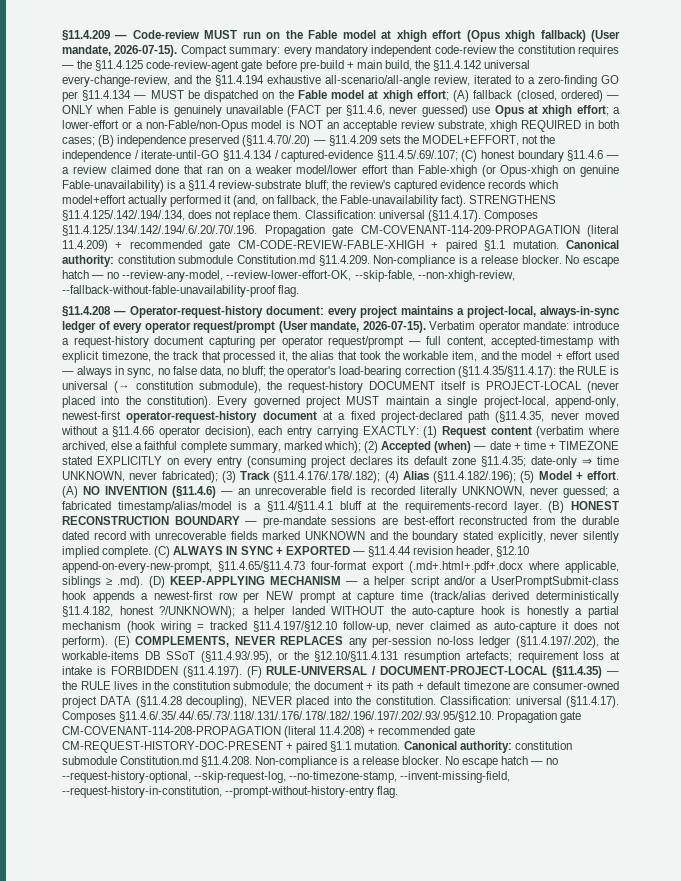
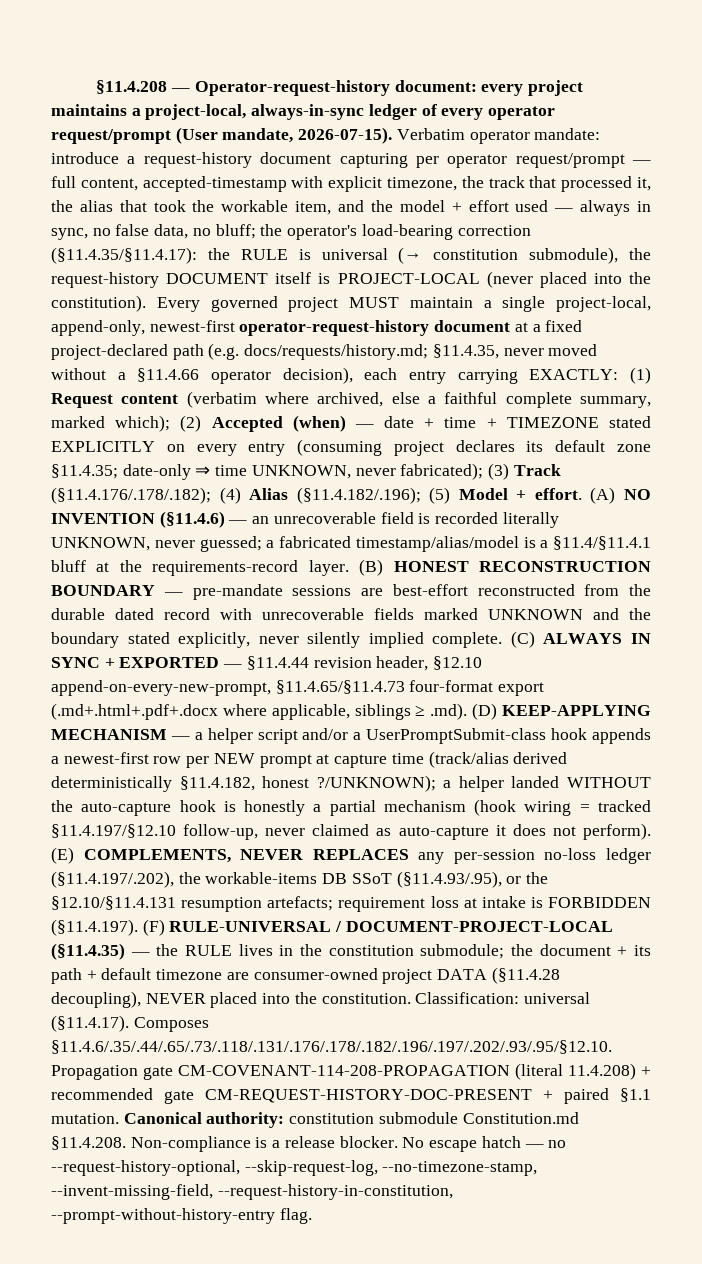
- §11.4.209 — Code-review MUST run on the Fable model at xhigh effort (Opus xhigh fallback) (User mandate, 2026-07-15). Compact summary: every mandatory independent code-review the constitution requires — the §11.4.125 code-review-agent gate before pre-build + main build, the §11.4.142 universal every-change-review, and the §11.4.194 exhaustive all-scenario/all-angle review, iterated to a zero-finding GO per §11.4.134 — MUST be dispatched on the Fable model at xhigh effort; (A) fallback (closed, ordered) — ONLY when Fable is genuinely unavailable (FACT per §11.4.6, never guessed) use Opus at xhigh effort; a lower-effort or a non-Fable/non-Opus model is NOT an acceptable review substrate, xhigh REQUIRED in both cases; (B) independence preserved (§11.4.70/.20) — §11.4.209 sets the MODEL+EFFORT, not the independence / iterate-until-GO §11.4.134 / captured-evidence §11.4.5/.69/.107; (C) honest boundary §11.4.6 — a review claimed done that ran on a weaker model/lower effort than Fable-xhigh (or Opus-xhigh on genuine Fable-unavailability) is a §11.4 review-substrate bluff; the review's captured evidence records which model+effort actually performed it (and, on fallback, the Fable-unavailability fact). STRENGTHENS §11.4.125/.142/.194/.134, does not replace them. Classification: universal (§11.4.17). Composes §11.4.125/.134/.142/.194/.6/.20/.70/.196. Propagation gate CM-COVENANT-114-209-PROPAGATION (literal 11.4.209) + recommended gate CM-CODE-REVIEW-FABLE-XHIGH + paired §1.1 mutation. Canonical authority: constitution submodule Constitution.md §11.4.209. Non-compliance is a release blocker. No escape hatch — no --review-any-model, --review-lower-effort-OK, --skip-fable, --non-xhigh-review, --fallback-without-fable-unavailability-proof flag.
- Every governed project MUST maintain a single project-local, append-only, newest-first operator-request-history document at a fixed project-declared path (§11.4.35, never moved without a §11.4.66 operator decision), each entry carrying EXACTLY:
+ Every governed project MUST maintain a single project-local, append-only, newest-first operator-request-history document at a fixed project-declared path (e.g. docs/requests/history.md; §11.4.35, never moved without a §11.4.66 operator decision), each entry carrying EXACTLY:

